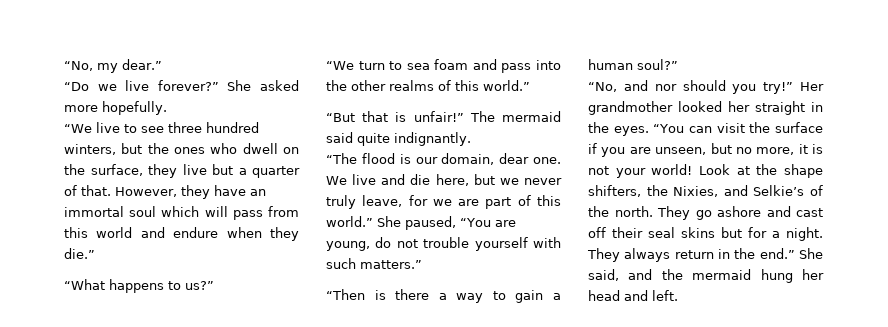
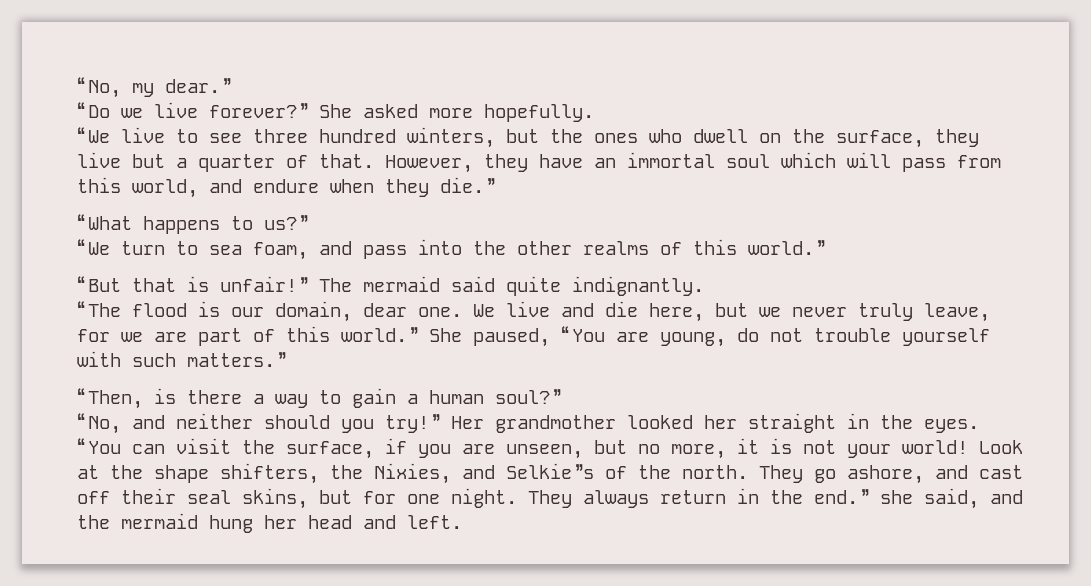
- However, they have an immortal soul which will pass from this world and endure when they die.”
+ However, they have an immortal soul which will pass from this world, and endure when they die.”
- “We turn to sea foam and pass into the other realms of this world.”
+ “We turn to sea foam, and pass into the other realms of this world.”
- “Then is there a way to gain a human soul?”
+ “Then, is there a way to gain a human soul?”
- “No, and nor should you try!”
+ “No, and neither should you try!”
- “You can visit the surface if you are unseen, but no more, it is not your world!
+ “You can visit the surface, if you are unseen, but no more, it is not your world!
- Look at the shape shifters, the Nixies, and Selkie’s of the north.
+ Look at the shape shifters, the Nixies, and Selkie”s of the north.
- They go ashore and cast off their seal skins but for a night.
+ They go ashore, and cast off their seal skins, but for one night.
- They always return in the end.” She said, and the mermaid hung her head and left.
+ They always return in the end.” she said, and the mermaid hung her head and left.

